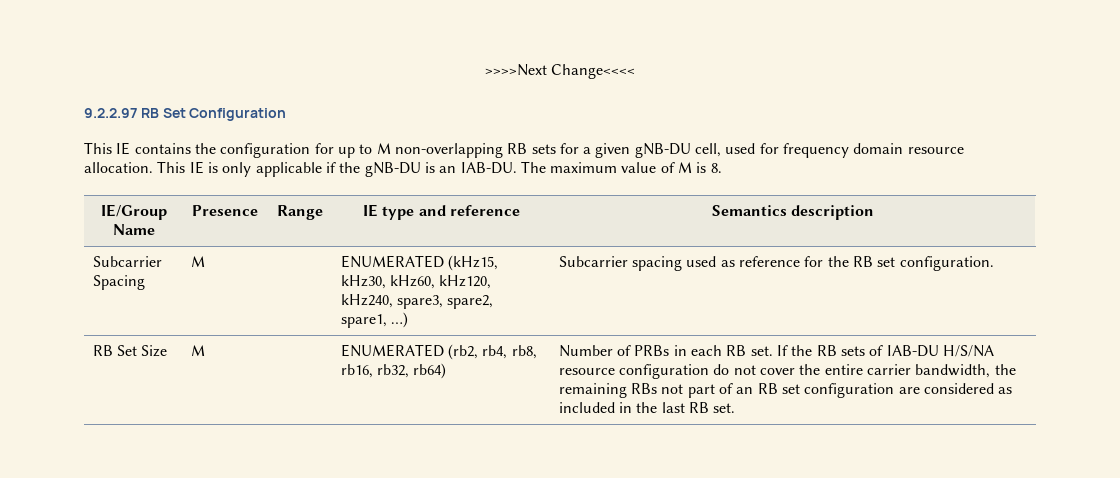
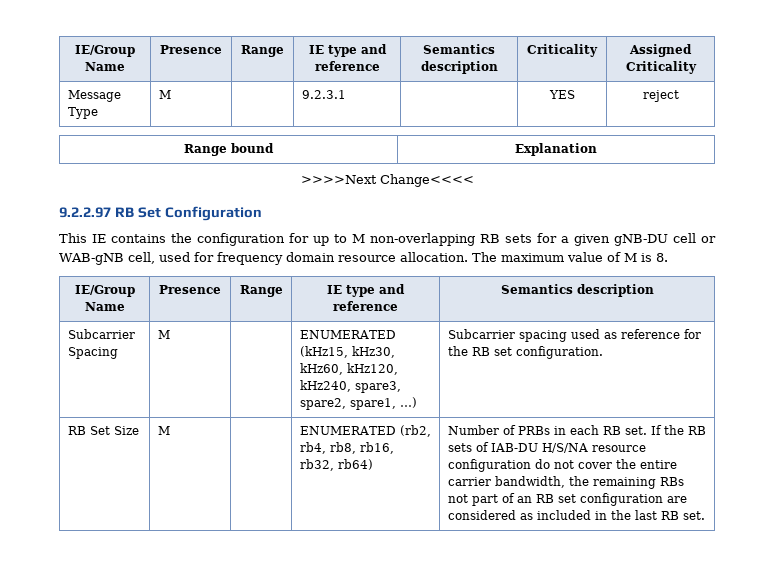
+ IE/Group Name | Presence | Range | IE type and reference | Semantics description | Criticality | Assigned Criticality
+ Message Type | M | | 9.2.3.1 | | YES | reject
+ Range bound | Explanation
- This IE contains the configuration for up to M non-overlapping RB sets for a given gNB-DU cell, used for frequency domain resource allocation.
+ This IE contains the configuration for up to M non-overlapping RB sets for a given gNB-DU cell or WAB-gNB cell, used for frequency domain resource allocation.
- This IE is only applicable if the gNB-DU is an IAB-DU.

